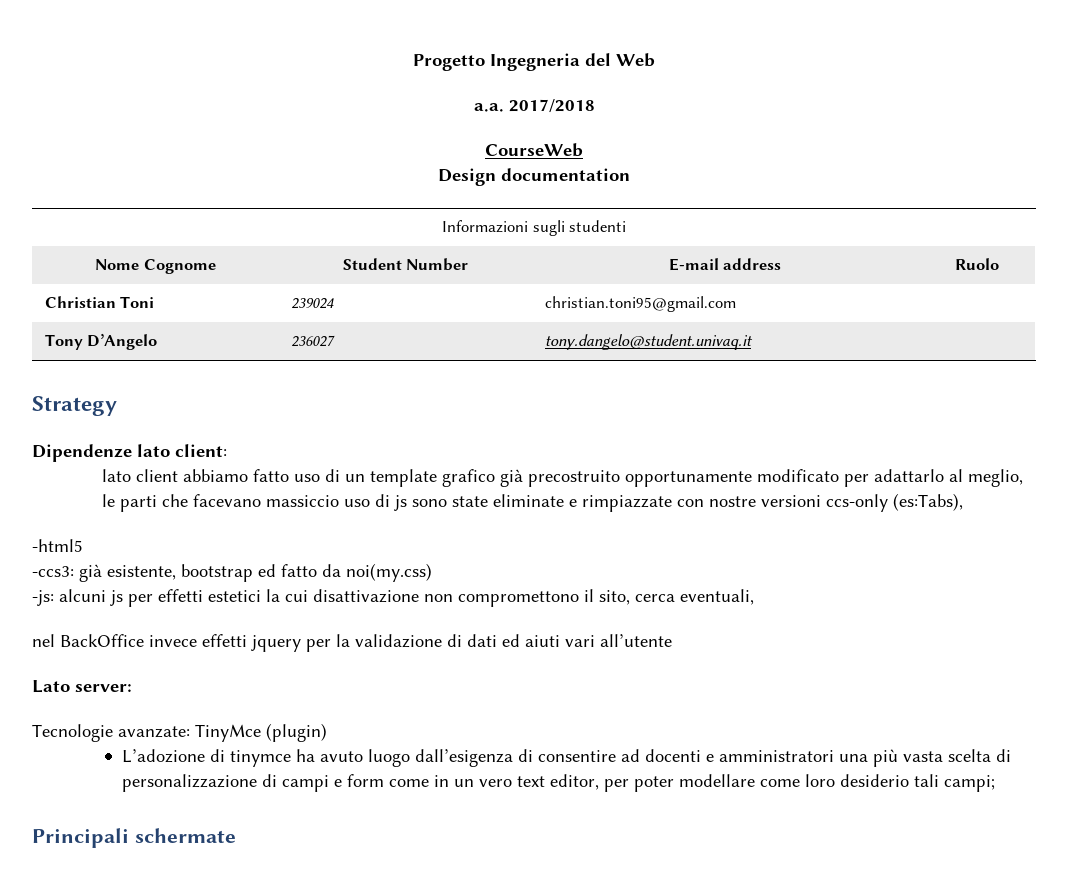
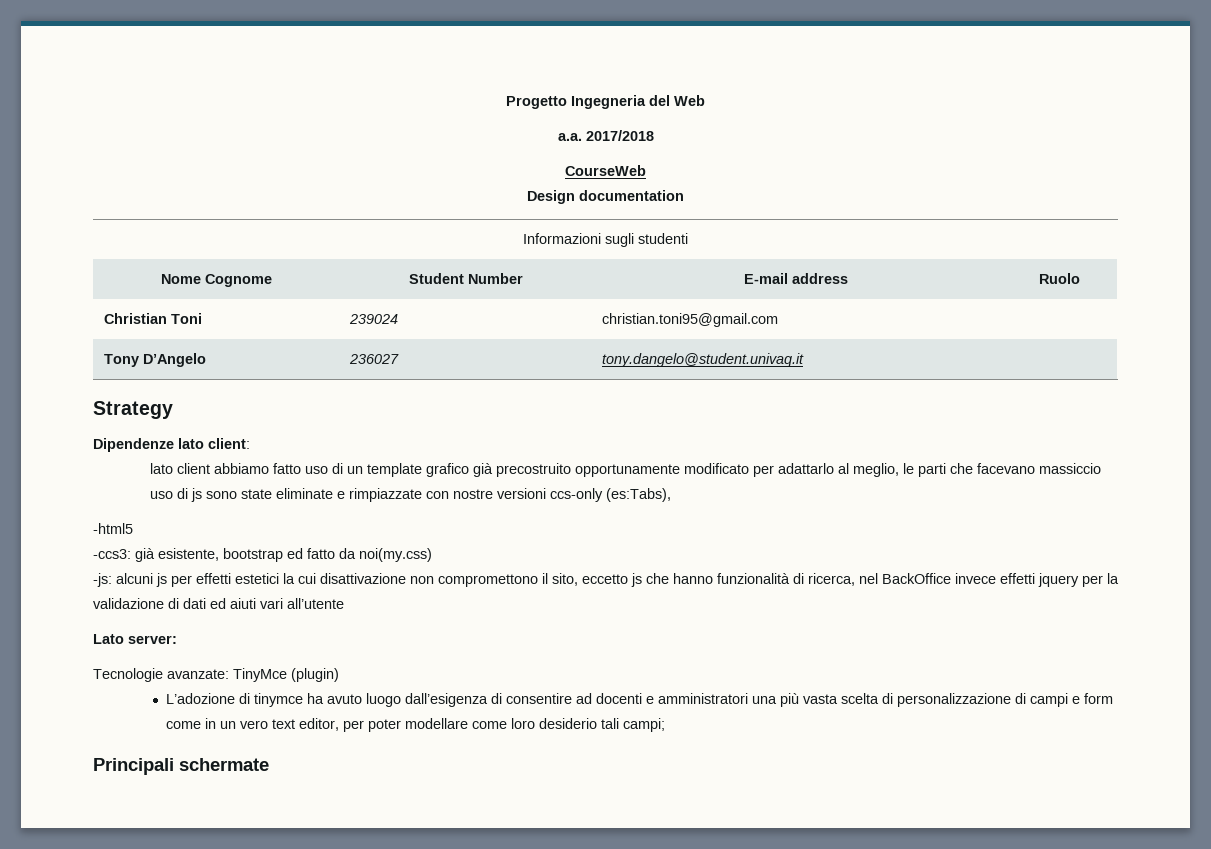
- -js: alcuni js per effetti estetici la cui disattivazione non compromettono il sito, cerca eventuali,
- nel BackOffice invece effetti jquery per la validazione di dati ed aiuti vari all’utente
+ -js: alcuni js per effetti estetici la cui disattivazione non compromettono il sito, eccetto js che hanno funzionalità di ricerca, nel BackOffice invece effetti jquery per la validazione di dati ed aiuti vari all’utente

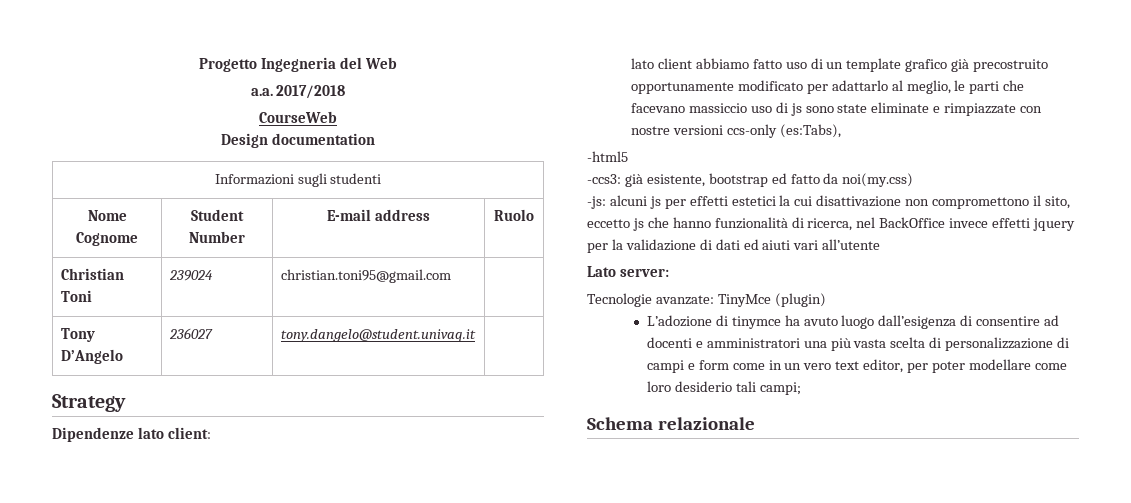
- Principali schermate
+ Schema relazionale

